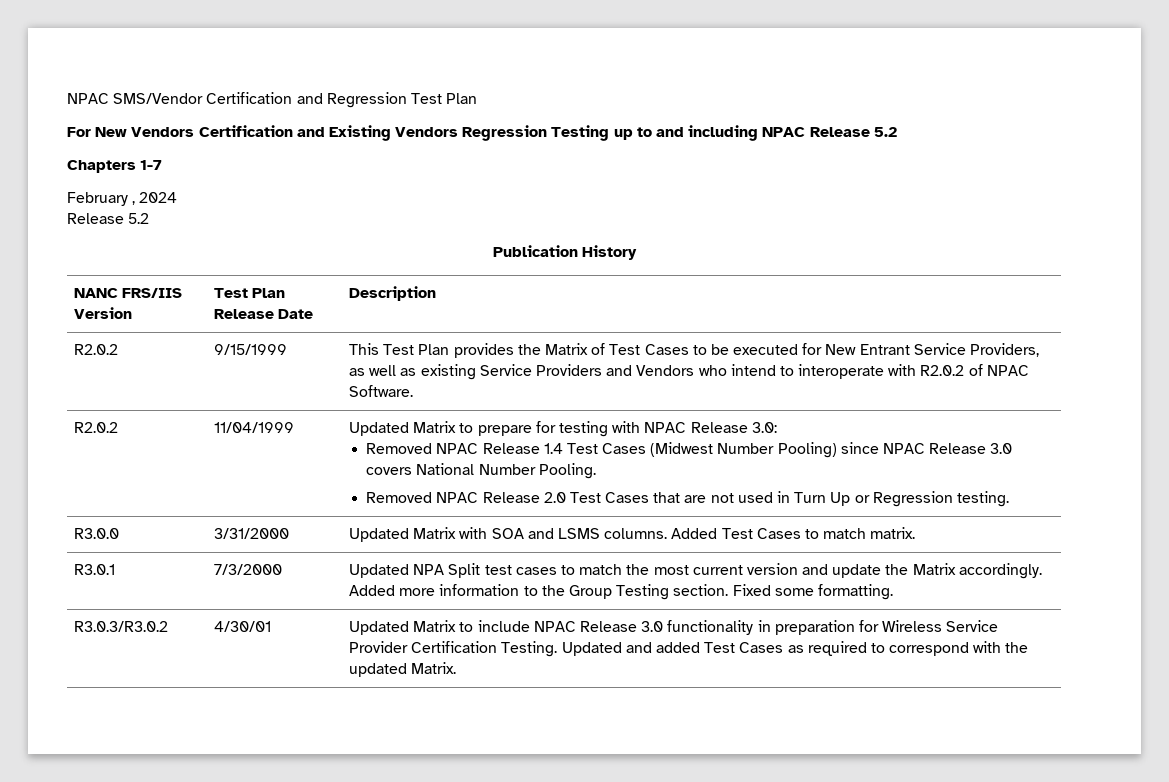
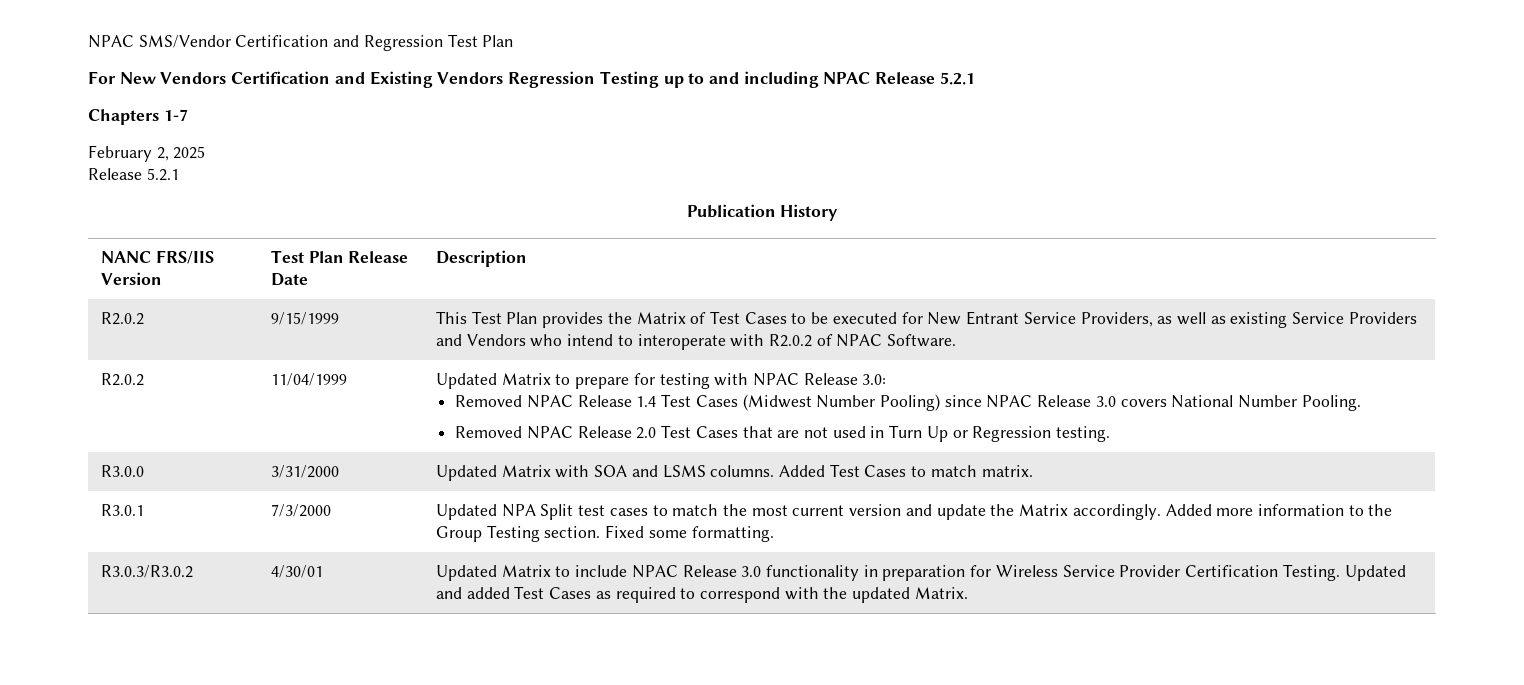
- For New Vendors Certification and Existing Vendors Regression Testing up to and including NPAC Release 5.2
+ For New Vendors Certification and Existing Vendors Regression Testing up to and including NPAC Release 5.2.1
- February , 2024
- Release 5.2
+ February 2, 2025
+ Release 5.2.1

